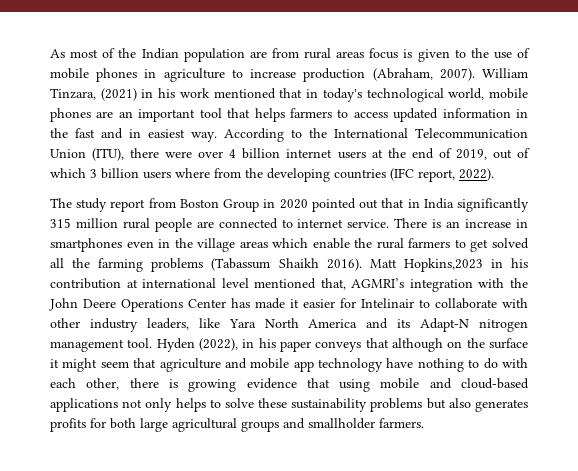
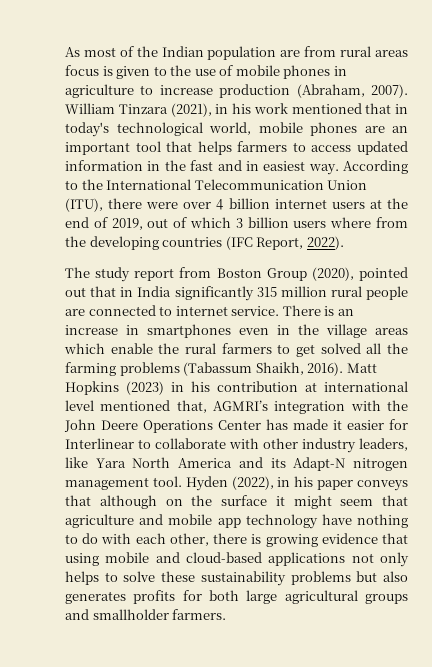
- William Tinzara, (2021) in his work mentioned that in today's technological world, mobile phones are an important tool that helps farmers to access updated information in the fast and in easiest way.
+ William Tinzara (2021), in his work mentioned that in today's technological world, mobile phones are an important tool that helps farmers to access updated information in the fast and in easiest way.
- According to the International Telecommunication Union (ITU), there were over 4 billion internet users at the end of 2019, out of which 3 billion users where from the developing countries (IFC report, 2022).
+ According to the International Telecommunication Union (ITU), there were over 4 billion internet users at the end of 2019, out of which 3 billion users where from the developing countries (IFC Report, 2022).
- The study report from Boston Group in 2020 pointed out that in India significantly 315 million rural people are connected to internet service.
+ The study report from Boston Group (2020), pointed out that in India significantly 315 million rural people are connected to internet service.
- There is an increase in smartphones even in the village areas which enable the rural farmers to get solved all the farming problems (Tabassum Shaikh 2016).
+ There is an increase in smartphones even in the village areas which enable the rural farmers to get solved all the farming problems (Tabassum Shaikh, 2016).
- Matt Hopkins,2023 in his contribution at international level mentioned that, AGMRI’s integration with the John Deere Operations Center has made it easier for Intelinair to collaborate with other industry leaders, like Yara North America and its Adapt-N nitrogen management tool.
+ Matt Hopkins (2023) in his contribution at international level mentioned that, AGMRI’s integration with the John Deere Operations Center has made it easier for Interlinear to collaborate with other industry leaders, like Yara North America and its Adapt-N nitrogen management tool.

